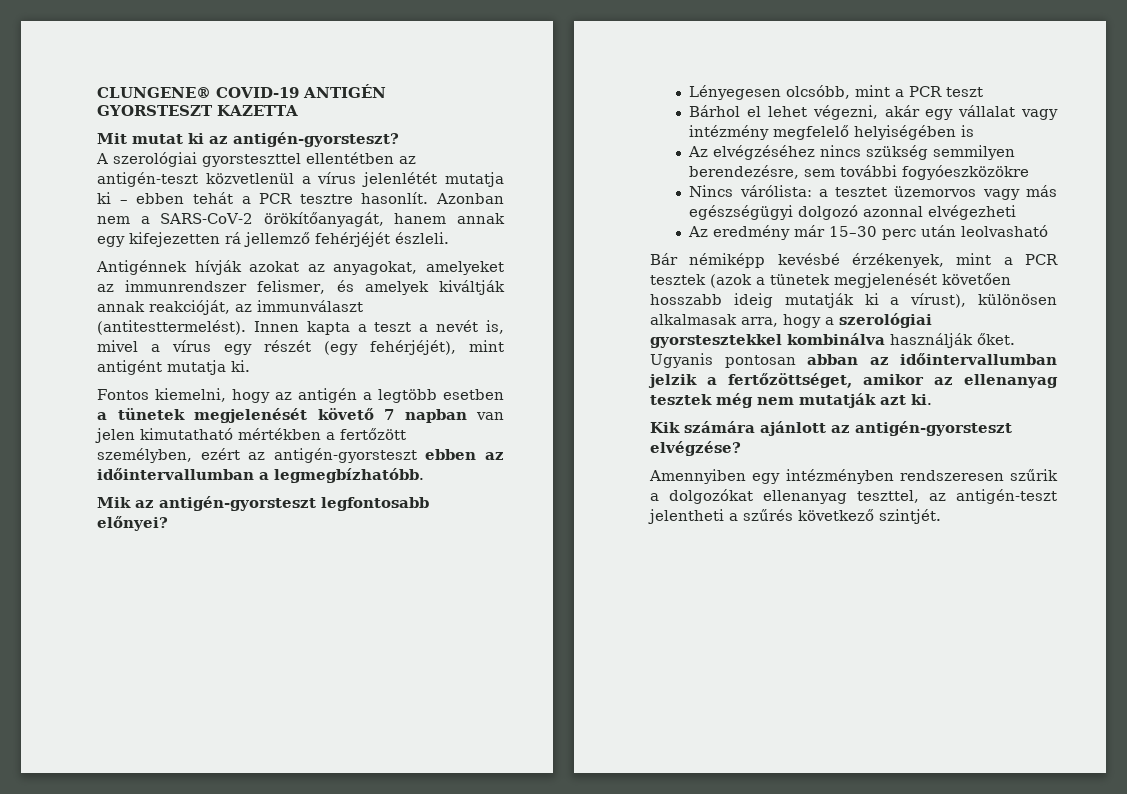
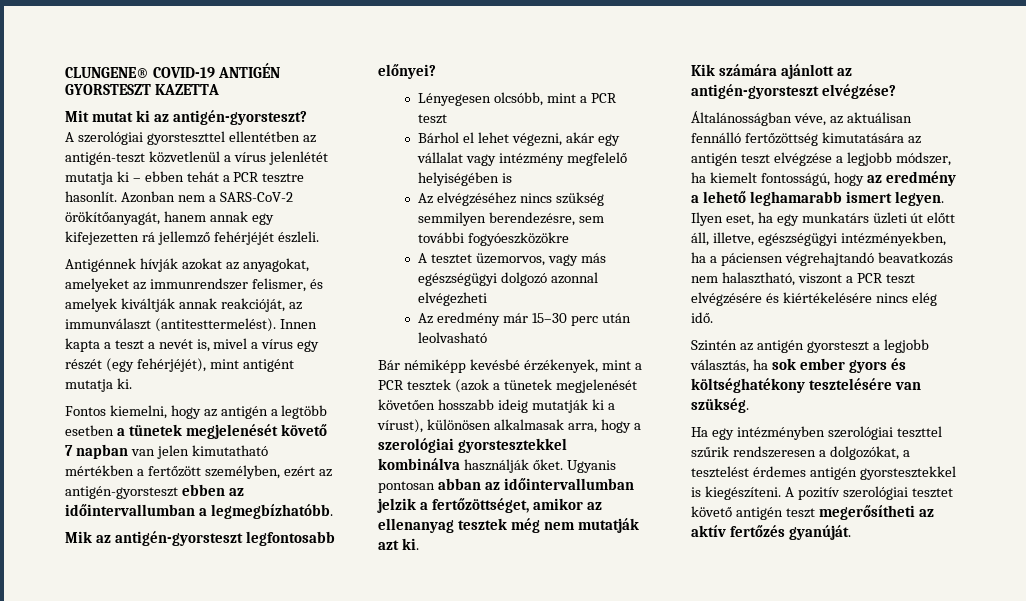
- Nincs várólista: a tesztet üzemorvos vagy más egészségügyi dolgozó azonnal elvégezheti
+ A tesztet üzemorvos, vagy más egészségügyi dolgozó azonnal elvégezheti
- Amennyiben egy intézményben rendszeresen szűrik a dolgozókat ellenanyag teszttel, az antigén-teszt jelentheti a szűrés következő szintjét.
+ Általánosságban véve, az aktuálisan fennálló fertőzöttség kimutatására az antigén teszt elvégzése a legjobb módszer, ha kiemelt fontosságú, hogy az eredmény a lehető leghamarabb ismert legyen. Ilyen eset, ha egy munkatárs üzleti út előtt áll, illetve, egészségügyi intézményekben, ha a páciensen végrehajtandó beavatkozás nem halasztható, viszont a PCR teszt elvégzésére és kiértékelésére nincs elég idő.
+ Szintén az antigén gyorsteszt a legjobb választás, ha sok ember gyors és költséghatékony tesztelésére van szükség.
+ Ha egy intézményben szerológiai teszttel szűrik rendszeresen a dolgozókat, a tesztelést érdemes antigén gyorstesztekkel is kiegészíteni. A pozitív szerológiai tesztet követő antigén teszt megerősítheti az aktív fertőzés gyanúját.

